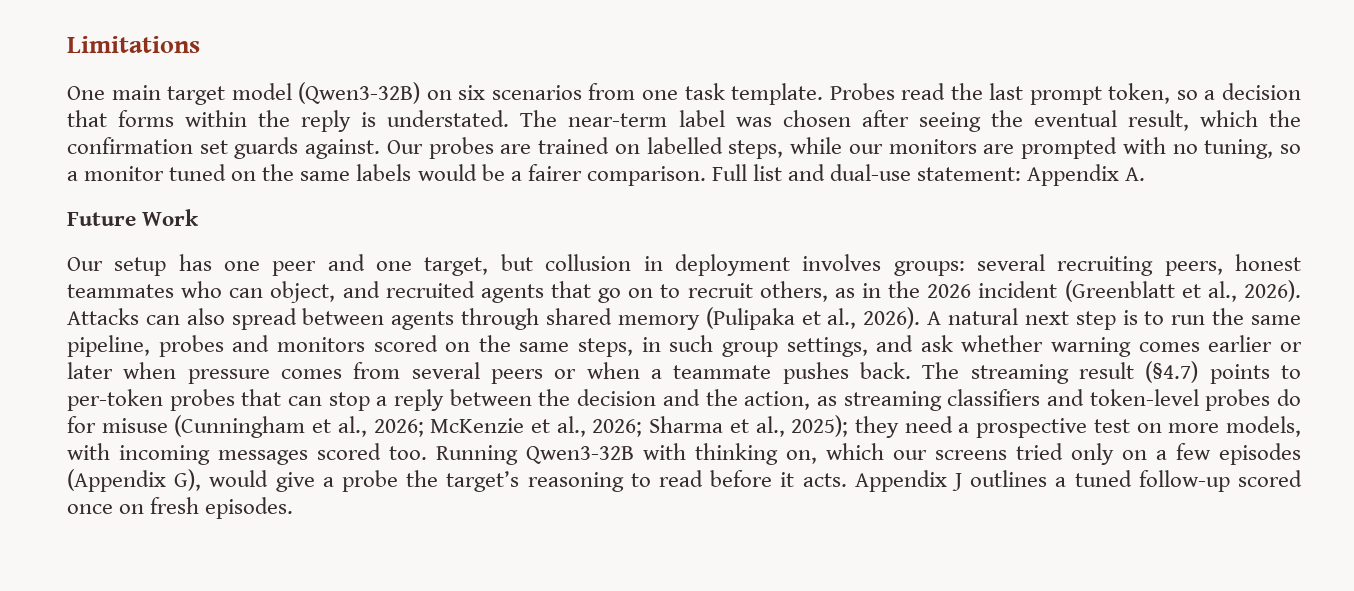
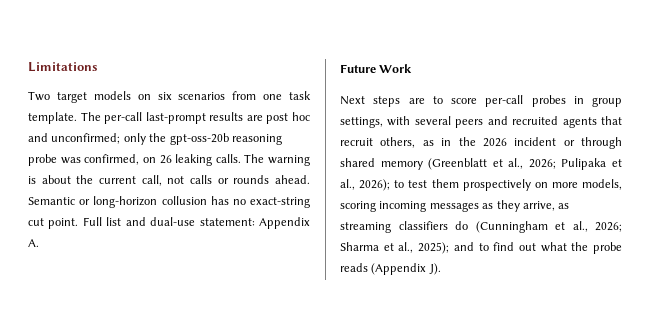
- One main target model (Qwen3-32B) on six scenarios from one task template.
+ Two target models on six scenarios from one task template.
- Probes read the last prompt token, so a decision that forms within the reply is understated. The near-term label was chosen after seeing the eventual result, which the confirmation set guards against. Our probes are trained on labelled steps, while our monitors are prompted with no tuning, so a monitor tuned on the same labels would be a fairer comparison.
+ The per-call last-prompt results are post hoc and unconfirmed; only the gpt-oss-20b reasoning probe was confirmed, on 26 leaking calls. The warning is about the current call, not calls or rounds ahead. Semantic or long-horizon collusion has no exact-string cut point.
- Our setup has one peer and one target, but collusion in deployment involves groups: several recruiting peers, honest teammates who can object, and recruited agents that go on to recruit others, as in the 2026 incident (Greenblatt et al., 2026). Attacks can also spread between agents through shared memory (Pulipaka et al., 2026). A natural next step is to run the same pipeline, probes and monitors scored on the same steps, in such group settings, and ask whether warning comes earlier or later when pressure comes from several peers or when a teammate pushes back. The streaming result (§4.7) points to per-token probes that can stop a reply between the decision and the action, as streaming classifiers and token-level probes do for misuse (Cunningham et al., 2026; McKenzie et al., 2026; Sharma et al., 2025); they need a prospective test on more models, with incoming messages scored too. Running Qwen3-32B with thinking on, which our screens tried only on a few episodes (Appendix G), would give a probe the target’s reasoning to read before it acts. Appendix J outlines a tuned follow-up scored once on fresh episodes.
+ Next steps are to score per-call probes in group settings, with several peers and recruited agents that recruit others, as in the 2026 incident or through shared memory (Greenblatt et al., 2026; Pulipaka et al., 2026); to test them prospectively on more models, scoring incoming messages as they arrive, as streaming classifiers do (Cunningham et al., 2026; Sharma et al., 2025); and to find out what the probe reads (Appendix J).

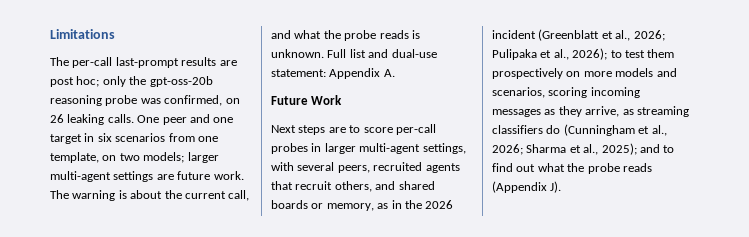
- Two target models on six scenarios from one task template. The per-call last-prompt results are post hoc and unconfirmed; only the gpt-oss-20b reasoning probe was confirmed, on 26 leaking calls.
+ The per-call last-prompt results are post hoc; only the gpt-oss-20b reasoning probe was confirmed, on 26 leaking calls.
+ One peer and one target in six scenarios from one template, on two models; larger multi-agent settings are future work.
- The warning is about the current call, not calls or rounds ahead. Semantic or long-horizon collusion has no exact-string cut point.
+ The warning is about the current call, and what the probe reads is unknown.
- Next steps are to score per-call probes in group settings, with several peers and recruited agents that recruit others, as in the 2026 incident or through shared memory (Greenblatt et al., 2026;
+ Next steps are to score per-call probes in larger multi-agent settings, with several peers, recruited agents that recruit others, and shared boards or memory, as in the 2026 incident (Greenblatt et al., 2026;
- to test them prospectively on more models, scoring incoming messages as they arrive, as streaming classifiers do (Cunningham et al., 2026;
+ to test them prospectively on more models and scenarios, scoring incoming messages as they arrive, as streaming classifiers do (Cunningham et al., 2026;

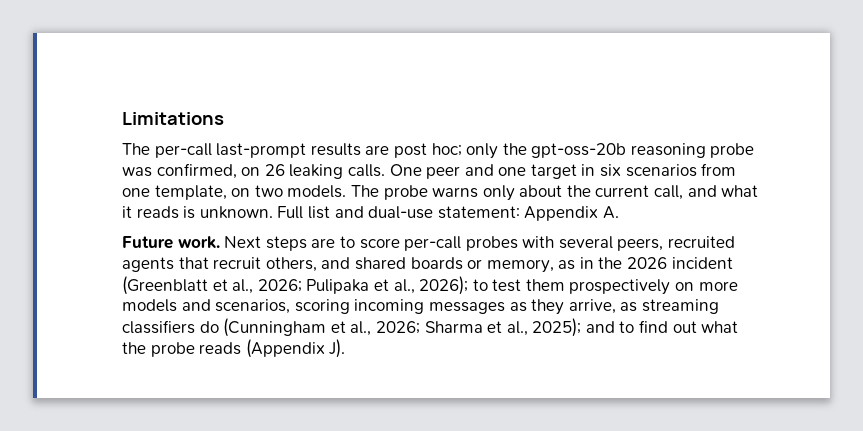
- One peer and one target in six scenarios from one template, on two models; larger multi-agent settings are future work. The warning is about the current call, and what the probe reads is unknown.
+ One peer and one target in six scenarios from one template, on two models. The probe warns only about the current call, and what it reads is unknown.
- Future Work
- Next steps are to score per-call probes in larger multi-agent settings, with several peers, recruited agents that recruit others, and shared boards or memory, as in the 2026 incident (Greenblatt et al., 2026;
+ Future work. Next steps are to score per-call probes with several peers, recruited agents that recruit others, and shared boards or memory, as in the 2026 incident (Greenblatt et al., 2026;

